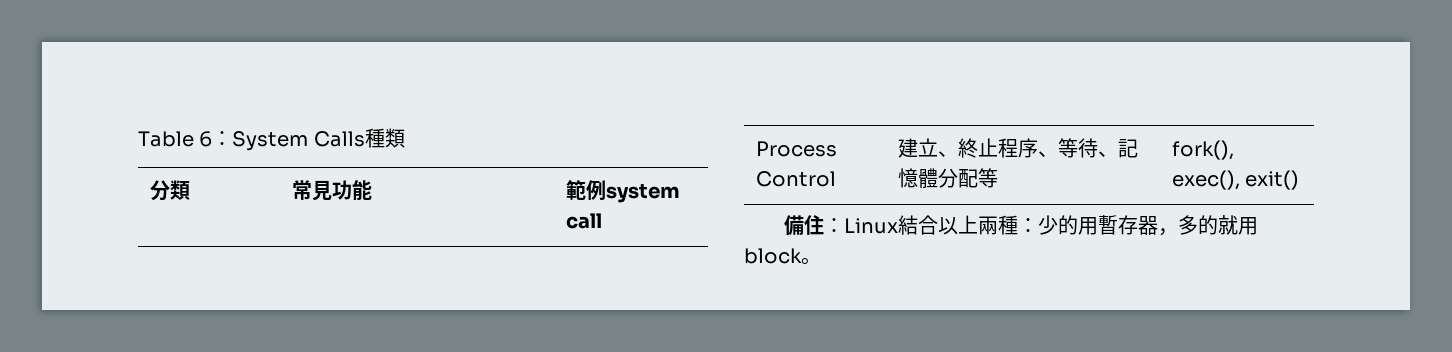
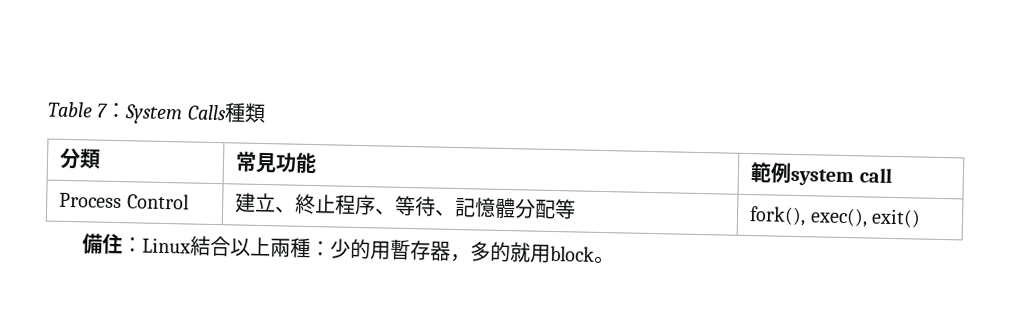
- Table 6：System Calls種類
+ Table 7：System Calls種類

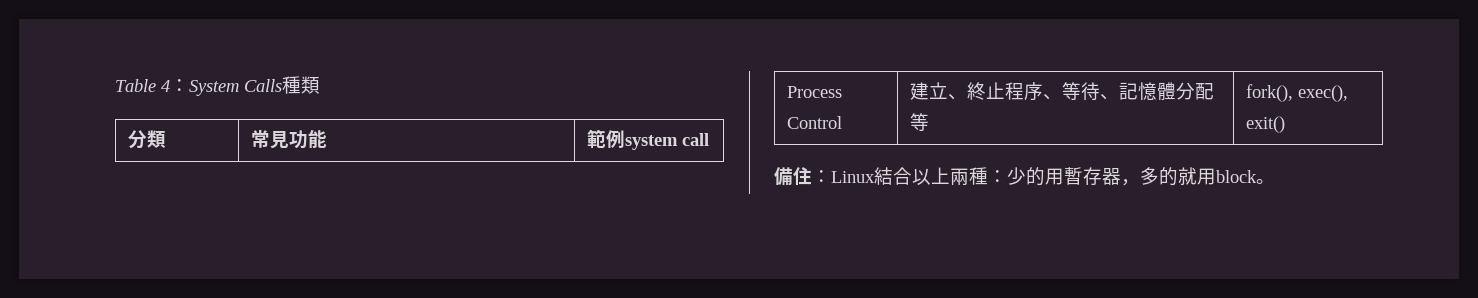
- Table 7：System Calls種類
+ Table 4：System Calls種類

